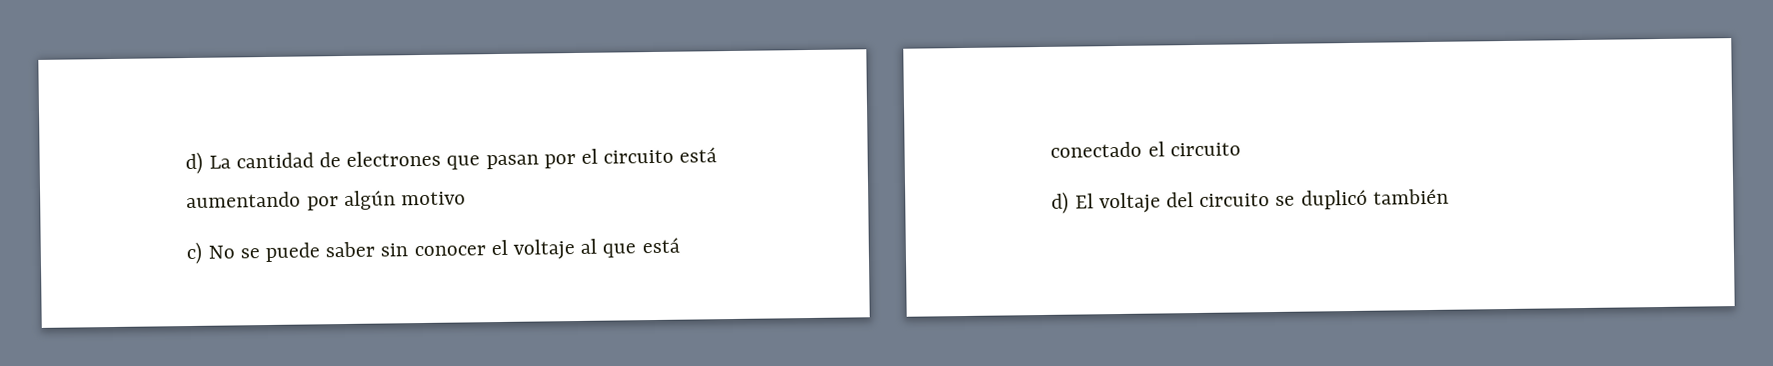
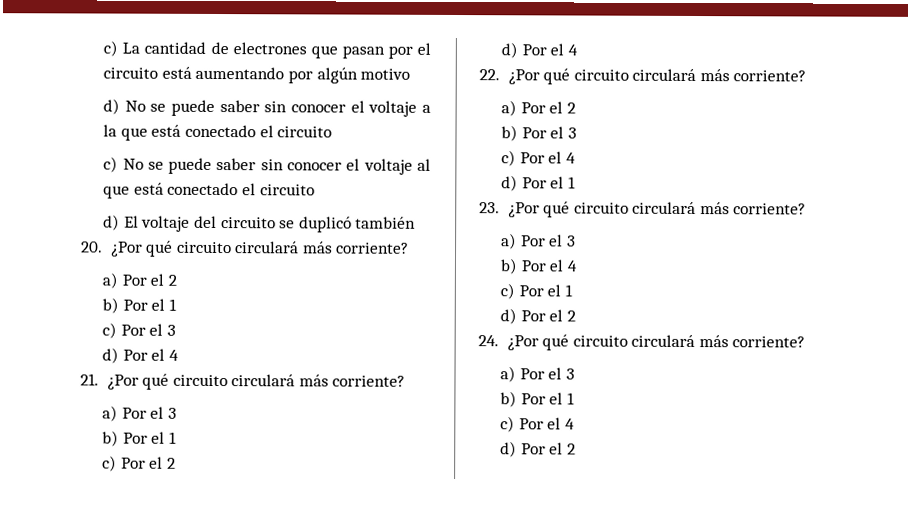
- d) La cantidad de electrones que pasan por el circuito está aumentando por algún motivo
+ c) La cantidad de electrones que pasan por el circuito está aumentando por algún motivo
+ d) No se puede saber sin conocer el voltaje a la que está conectado el circuito
+ 20. ¿Por qué circuito circulará más corriente?
+ a) Por el 2
+ b) Por el 1
+ c) Por el 3
+ d) Por el 4
+ 21. ¿Por qué circuito circulará más corriente?
+ a) Por el 3
+ b) Por el 1
+ c) Por el 2
+ d) Por el 4
+ 22. ¿Por qué circuito circulará más corriente?
+ a) Por el 2
+ b) Por el 3
+ c) Por el 4
+ d) Por el 1
+ 23. ¿Por qué circuito circulará más corriente?
+ a) Por el 3
+ b) Por el 4
+ c) Por el 1
+ d) Por el 2
+ 24. ¿Por qué circuito circulará más corriente?
+ a) Por el 3
+ b) Por el 1
+ c) Por el 4
+ d) Por el 2

